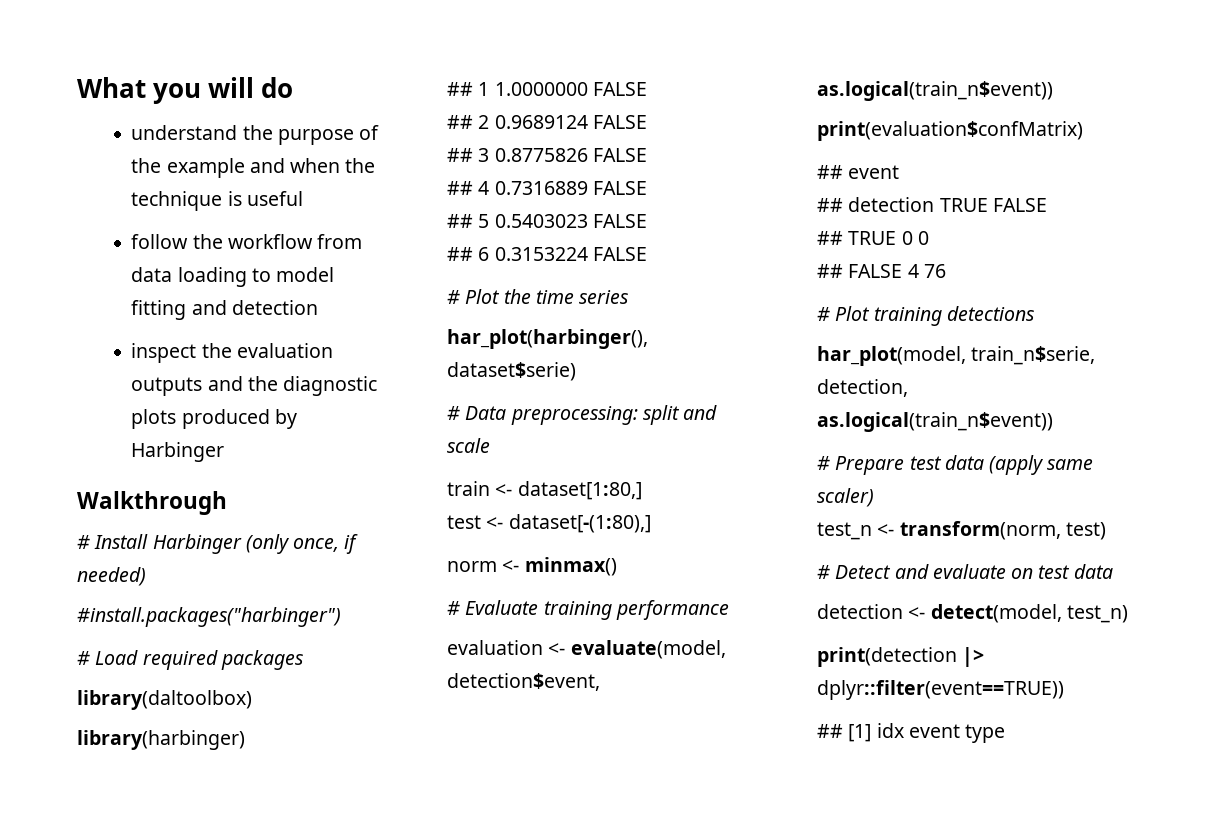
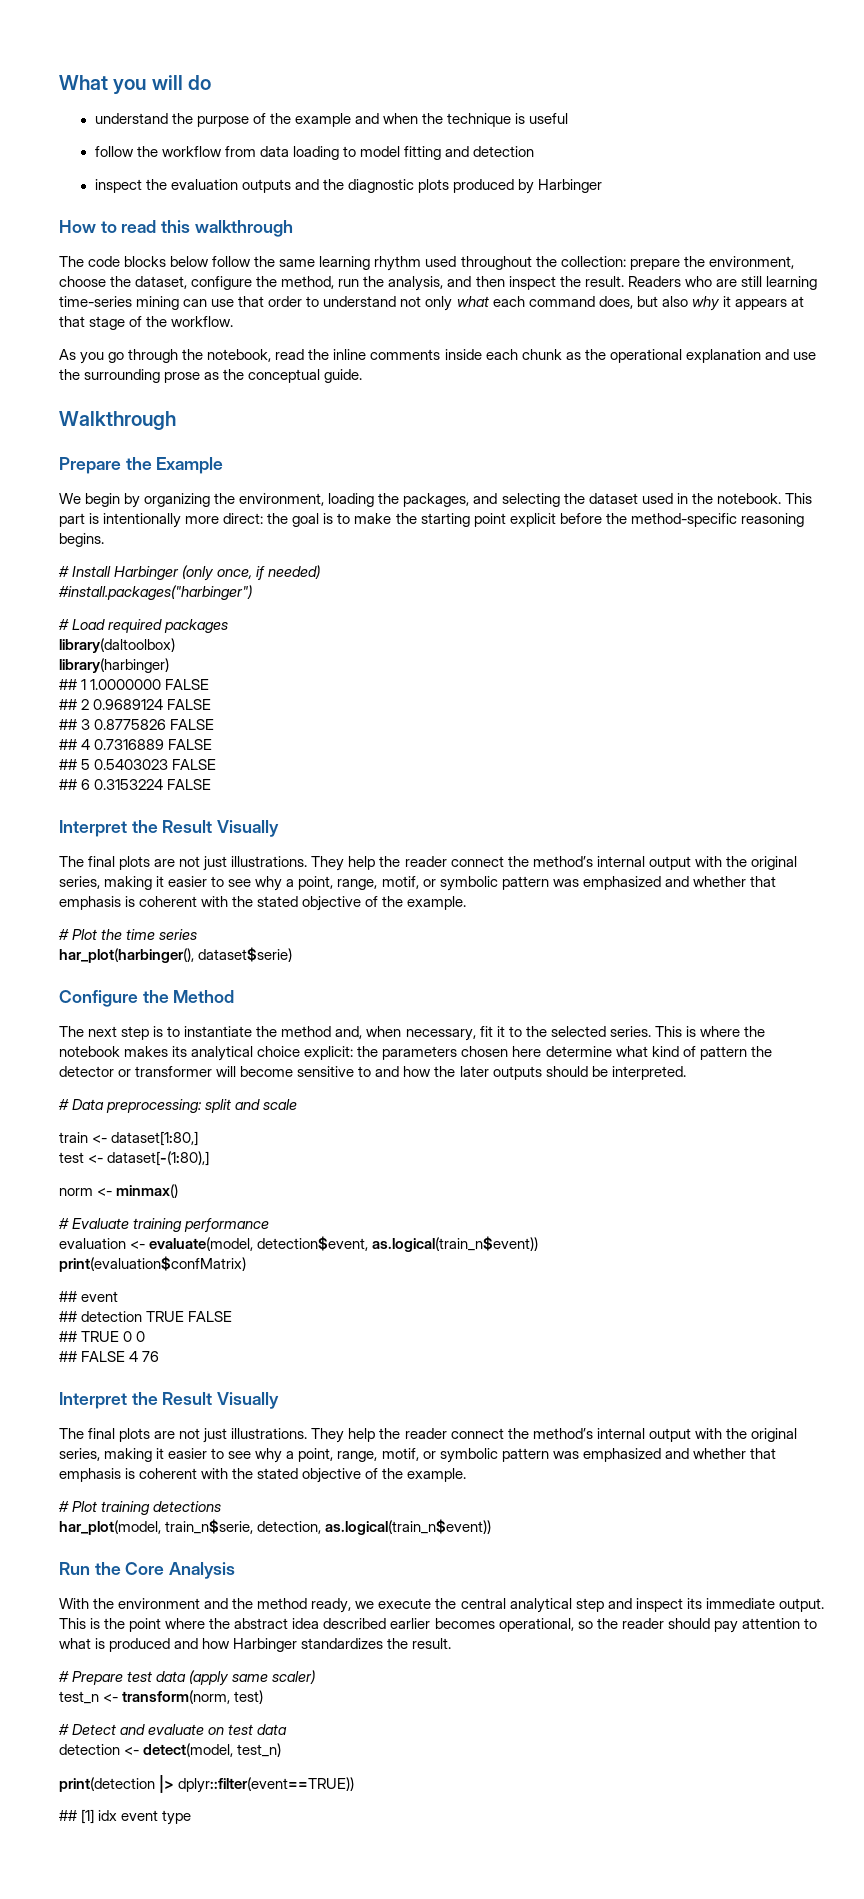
+ How to read this walkthrough
+ The code blocks below follow the same learning rhythm used throughout the collection: prepare the environment, choose the dataset, configure the method, run the analysis, and then inspect the result. Readers who are still learning time-series mining can use that order to understand not only what each command does, but also why it appears at that stage of the workflow.
+ As you go through the notebook, read the inline comments inside each chunk as the operational explanation and use the surrounding prose as the conceptual guide.
  Walkthrough
+ Prepare the Example
+ We begin by organizing the environment, loading the packages, and selecting the dataset used in the notebook. This part is intentionally more direct: the goal is to make the starting point explicit before the method-specific reasoning begins.
  ## 6 0.3153224 FALSE
+ Interpret the Result Visually
+ The final plots are not just illustrations. They help the reader connect the method’s internal output with the original series, making it easier to see why a point, range, motif, or symbolic pattern was emphasized and whether that emphasis is coherent with the stated objective of the example.
+ Configure the Method
+ The next step is to instantiate the method and, when necessary, fit it to the selected series. This is where the notebook makes its analytical choice explicit: the parameters chosen here determine what kind of pattern the detector or transformer will become sensitive to and how the later outputs should be interpreted.
  ## FALSE 4 76
+ Interpret the Result Visually
+ The final plots are not just illustrations. They help the reader connect the method’s internal output with the original series, making it easier to see why a point, range, motif, or symbolic pattern was emphasized and whether that emphasis is coherent with the stated objective of the example.
+ Run the Core Analysis
+ With the environment and the method ready, we execute the central analytical step and inspect its immediate output. This is the point where the abstract idea described earlier becomes operational, so the reader should pay attention to what is produced and how Harbinger standardizes the result.

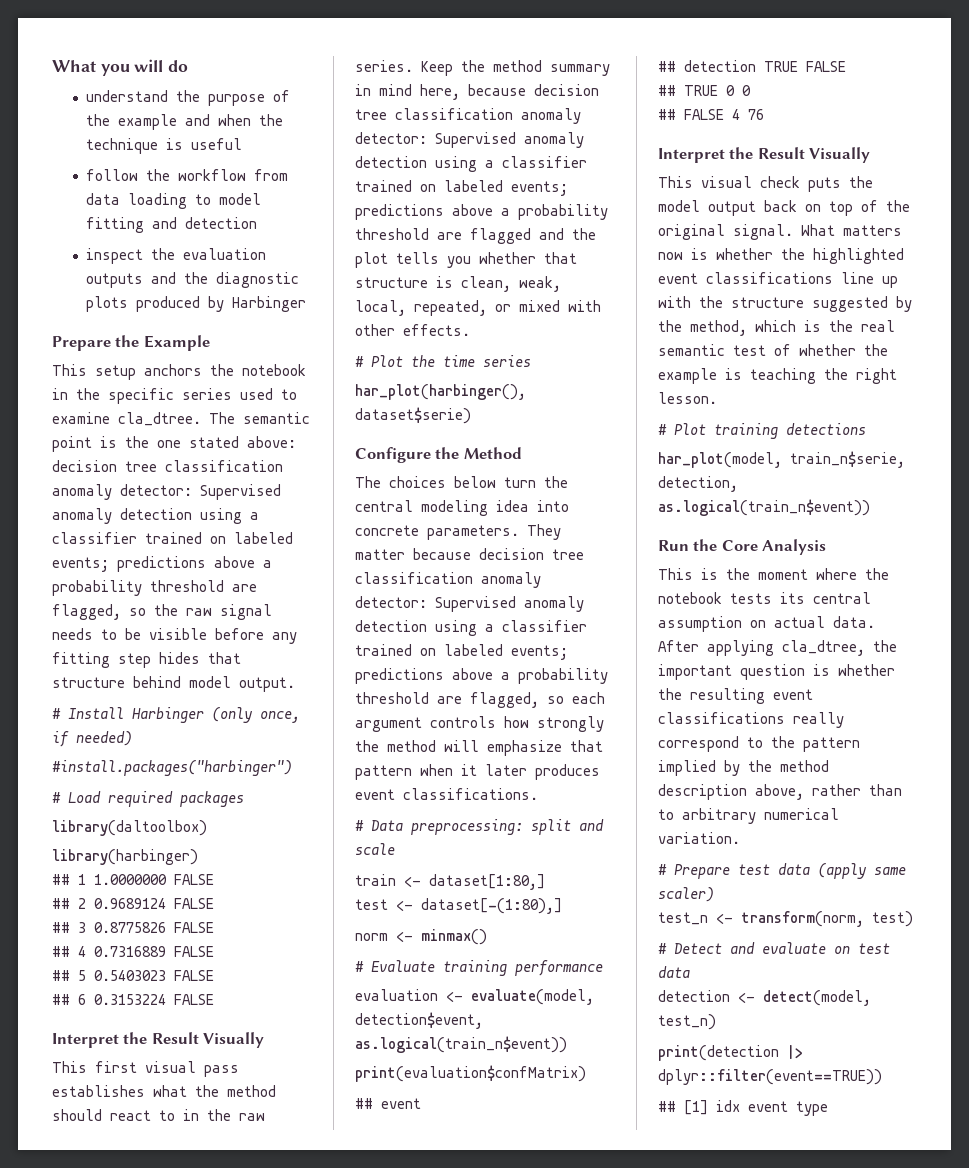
- How to read this walkthrough
- The code blocks below follow the same learning rhythm used throughout the collection: prepare the environment, choose the dataset, configure the method, run the analysis, and then inspect the result. Readers who are still learning time-series mining can use that order to understand not only what each command does, but also why it appears at that stage of the workflow.
- As you go through the notebook, read the inline comments inside each chunk as the operational explanation and use the surrounding prose as the conceptual guide.
- Walkthrough
  Prepare the Example
- We begin by organizing the environment, loading the packages, and selecting the dataset used in the notebook. This part is intentionally more direct: the goal is to make the starting point explicit before the method-specific reasoning begins.
+ This setup anchors the notebook in the specific series used to examine cla_dtree. The semantic point is the one stated above: decision tree classification anomaly detector: Supervised anomaly detection using a classifier trained on labeled events; predictions above a probability threshold are flagged, so the raw signal needs to be visible before any fitting step hides that structure behind model output.
  ## 6 0.3153224 FALSE
  Interpret the Result Visually
- The final plots are not just illustrations. They help the reader connect the method’s internal output with the original series, making it easier to see why a point, range, motif, or symbolic pattern was emphasized and whether that emphasis is coherent with the stated objective of the example.
+ This first visual pass establishes what the method should react to in the raw series. Keep the method summary in mind here, because decision tree classification anomaly detector: Supervised anomaly detection using a classifier trained on labeled events; predictions above a probability threshold are flagged and the plot tells you whether that structure is clean, weak, local, repeated, or mixed with other effects.
- The next step is to instantiate the method and, when necessary, fit it to the selected series. This is where the notebook makes its analytical choice explicit: the parameters chosen here determine what kind of pattern the detector or transformer will become sensitive to and how the later outputs should be interpreted.
+ The choices below turn the central modeling idea into concrete parameters. They matter because decision tree classification anomaly detector: Supervised anomaly detection using a classifier trained on labeled events; predictions above a probability threshold are flagged, so each argument controls how strongly the method will emphasize that pattern when it later produces event classifications.
  ## FALSE 4 76
  Interpret the Result Visually
- The final plots are not just illustrations. They help the reader connect the method’s internal output with the original series, making it easier to see why a point, range, motif, or symbolic pattern was emphasized and whether that emphasis is coherent with the stated objective of the example.
+ This visual check puts the model output back on top of the original signal. What matters now is whether the highlighted event classifications line up with the structure suggested by the method, which is the real semantic test of whether the example is teaching the right lesson.
- With the environment and the method ready, we execute the central analytical step and inspect its immediate output. This is the point where the abstract idea described earlier becomes operational, so the reader should pay attention to what is produced and how Harbinger standardizes the result.
+ This is the moment where the notebook tests its central assumption on actual data. After applying cla_dtree, the important question is whether the resulting event classifications really correspond to the pattern implied by the method description above, rather than to arbitrary numerical variation.

